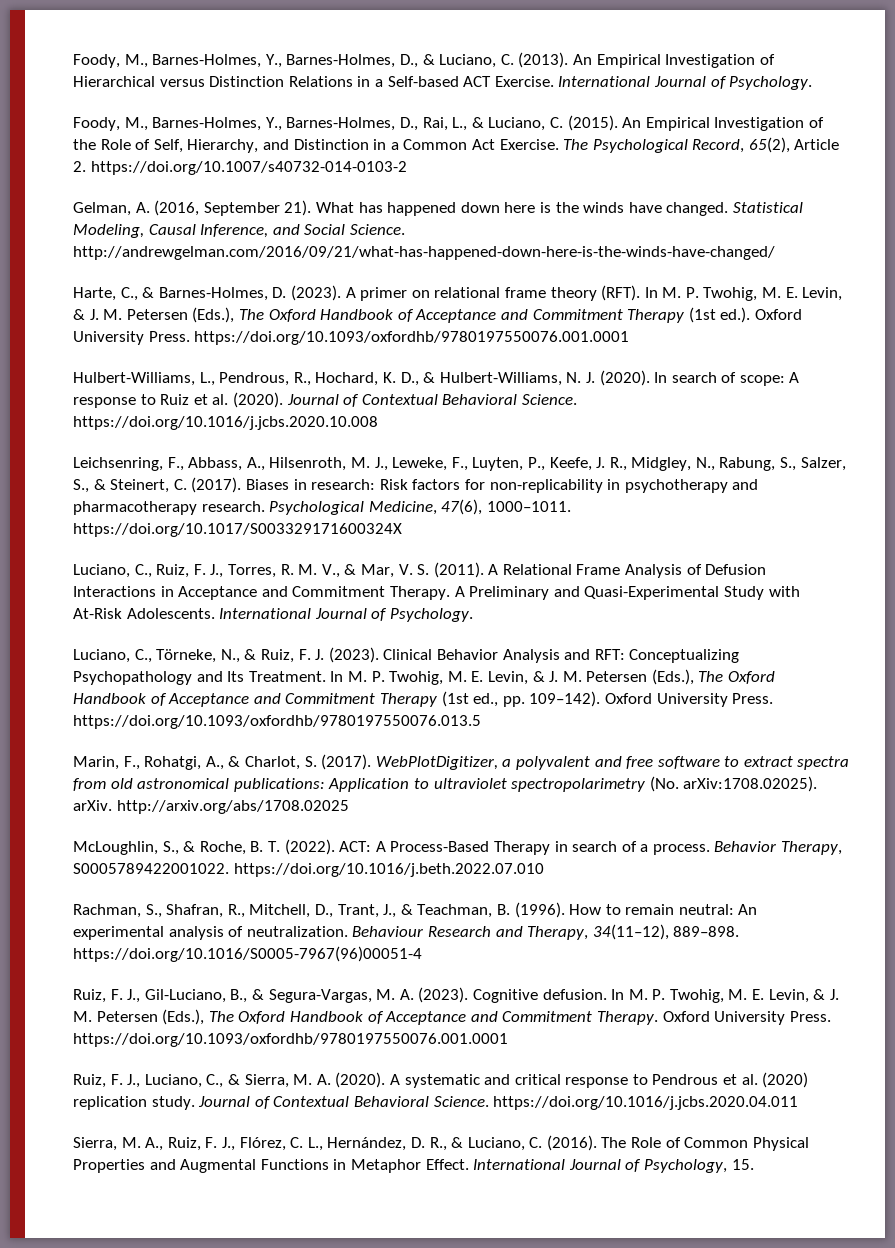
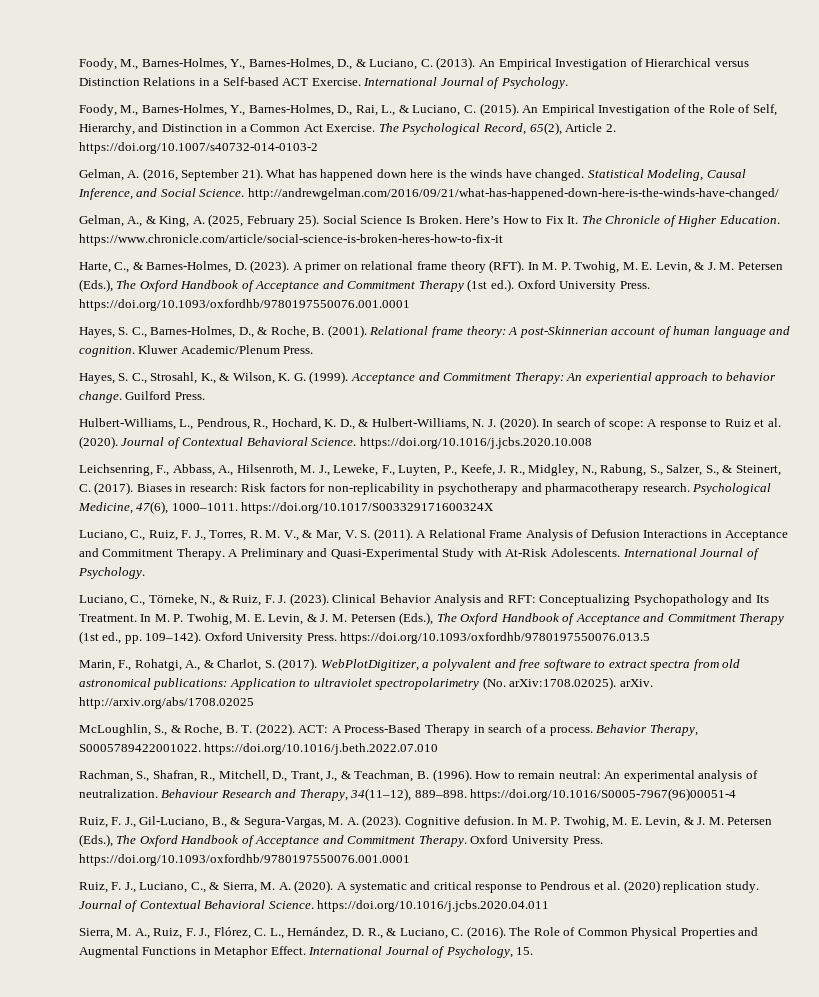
+ Gelman, A., & King, A. (2025, February 25). Social Science Is Broken. Here’s How to Fix It. The Chronicle of Higher Education. https://www.chronicle.com/article/social-science-is-broken-heres-how-to-fix-it
+ Hayes, S. C., Barnes-Holmes, D., & Roche, B. (2001). Relational frame theory: A post-Skinnerian account of human language and cognition. Kluwer Academic/Plenum Press.
+ Hayes, S. C., Strosahl, K., & Wilson, K. G. (1999). Acceptance and Commitment Therapy: An experiential approach to behavior change. Guilford Press.

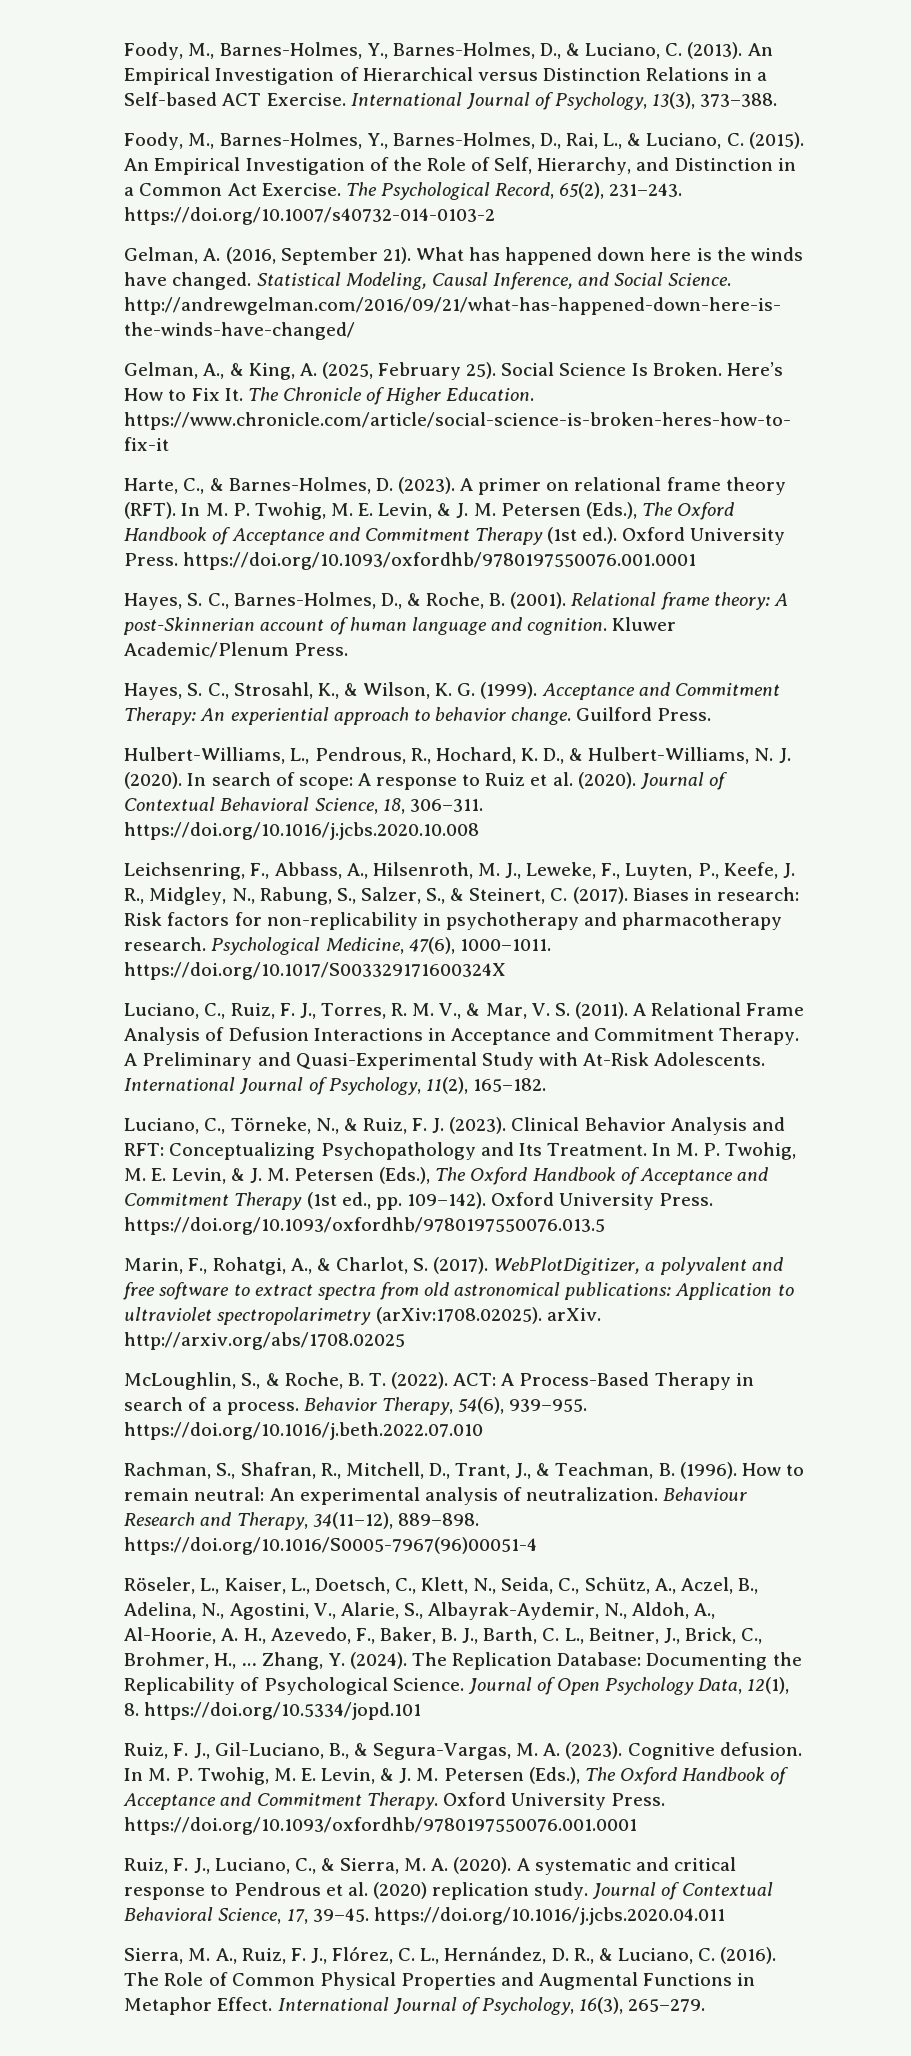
- An Empirical Investigation of Hierarchical versus Distinction Relations in a Self-based ACT Exercise. International Journal of Psychology.
+ An Empirical Investigation of Hierarchical versus Distinction Relations in a Self-based ACT Exercise. International Journal of Psychology, 13(3), 373–388.
- The Psychological Record, 65(2), Article 2. https://doi.org/10.1007/s40732-014-0103-2
+ The Psychological Record, 65(2), 231–243. https://doi.org/10.1007/s40732-014-0103-2
- Journal of Contextual Behavioral Science. https://doi.org/10.1016/j.jcbs.2020.10.008
+ Journal of Contextual Behavioral Science, 18, 306–311. https://doi.org/10.1016/j.jcbs.2020.10.008
- A Preliminary and Quasi-Experimental Study with At-Risk Adolescents. International Journal of Psychology.
+ A Preliminary and Quasi-Experimental Study with At-Risk Adolescents. International Journal of Psychology, 11(2), 165–182.
- WebPlotDigitizer, a polyvalent and free software to extract spectra from old astronomical publications: Application to ultraviolet spectropolarimetry (No. arXiv:1708.02025). arXiv. http://arxiv.org/abs/1708.02025
+ WebPlotDigitizer, a polyvalent and free software to extract spectra from old astronomical publications: Application to ultraviolet spectropolarimetry (arXiv:1708.02025). arXiv. http://arxiv.org/abs/1708.02025
- Behavior Therapy, S0005789422001022. https://doi.org/10.1016/j.beth.2022.07.010
+ Behavior Therapy, 54(6), 939–955. https://doi.org/10.1016/j.beth.2022.07.010
+ Röseler, L., Kaiser, L., Doetsch, C., Klett, N., Seida, C., Schütz, A., Aczel, B., Adelina, N., Agostini, V., Alarie, S., Albayrak-Aydemir, N., Aldoh, A., Al-Hoorie, A. H., Azevedo, F., Baker, B. J., Barth, C. L., Beitner, J., Brick, C., Brohmer, H., … Zhang, Y. (2024). The Replication Database: Documenting the Replicability of Psychological Science. Journal of Open Psychology Data, 12(1), 8. https://doi.org/10.5334/jopd.101
- Journal of Contextual Behavioral Science. https://doi.org/10.1016/j.jcbs.2020.04.011
+ Journal of Contextual Behavioral Science, 17, 39–45. https://doi.org/10.1016/j.jcbs.2020.04.011
- International Journal of Psychology, 15.
+ International Journal of Psychology, 16(3), 265–279.

